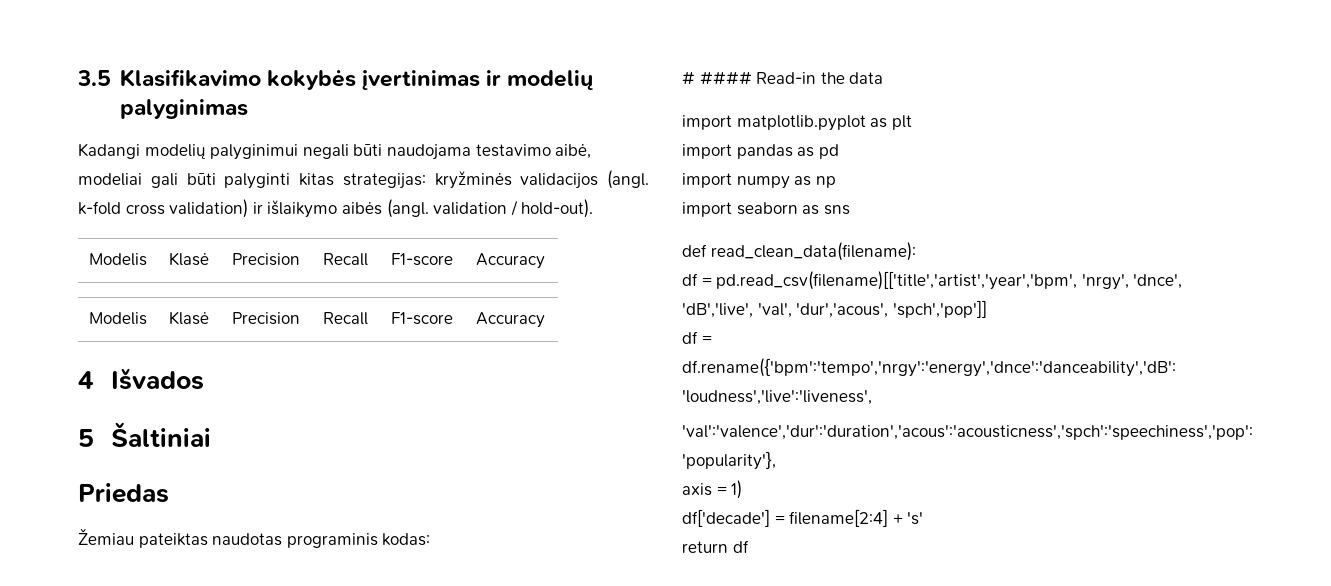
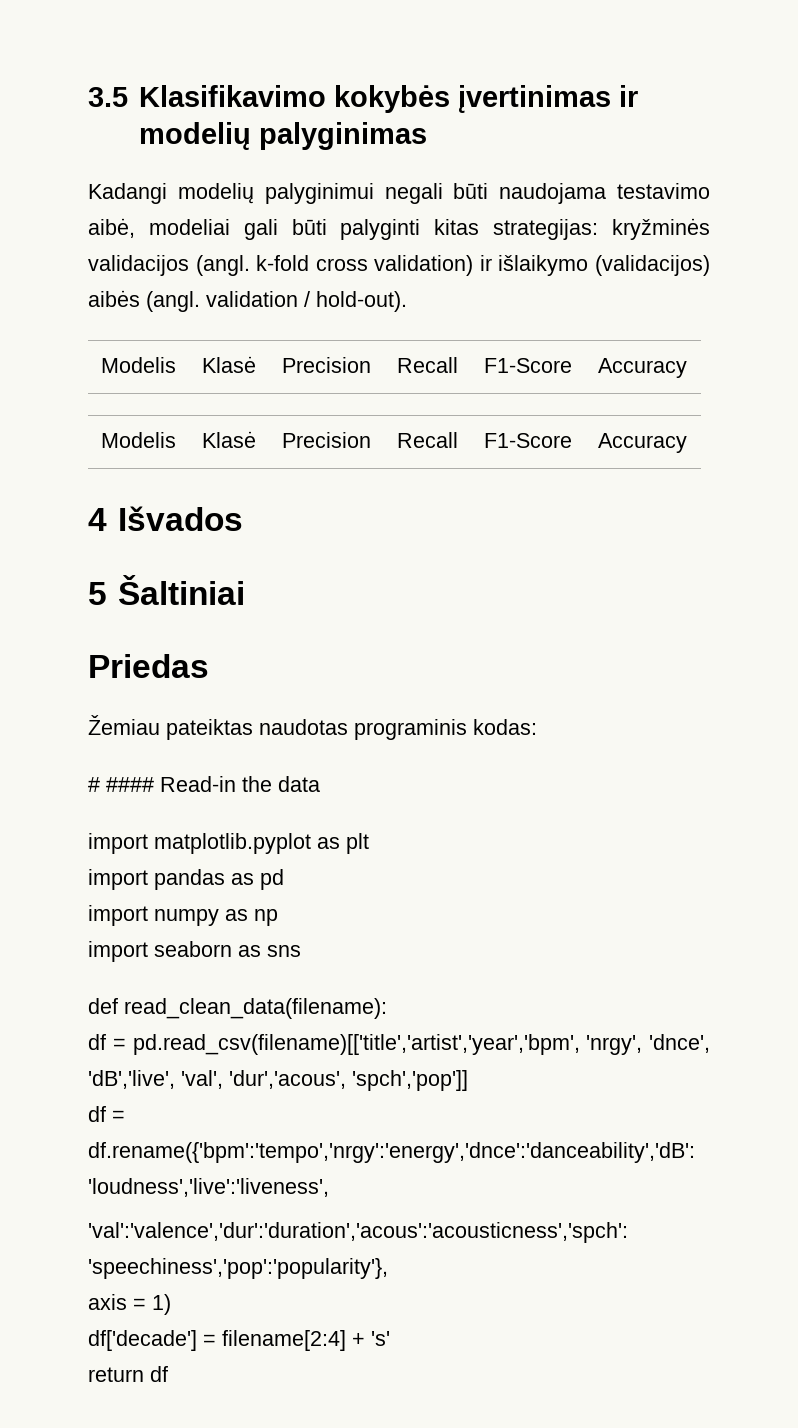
- Kadangi modelių palyginimui negali būti naudojama testavimo aibė, modeliai gali būti palyginti kitas strategijas: kryžminės validacijos (angl. k-fold cross validation) ir išlaikymo aibės (angl. validation / hold-out).
- Modelis | Klasė | Precision | Recall | F1-score | Accuracy
- Modelis | Klasė | Precision | Recall | F1-score | Accuracy
+ Kadangi modelių palyginimui negali būti naudojama testavimo aibė, modeliai gali būti palyginti kitas strategijas: kryžminės validacijos (angl. k-fold cross validation) ir išlaikymo (validacijos) aibės (angl. validation / hold-out).
+ Modelis | Klasė | Precision | Recall | F1-Score | Accuracy
+ Modelis | Klasė | Precision | Recall | F1-Score | Accuracy

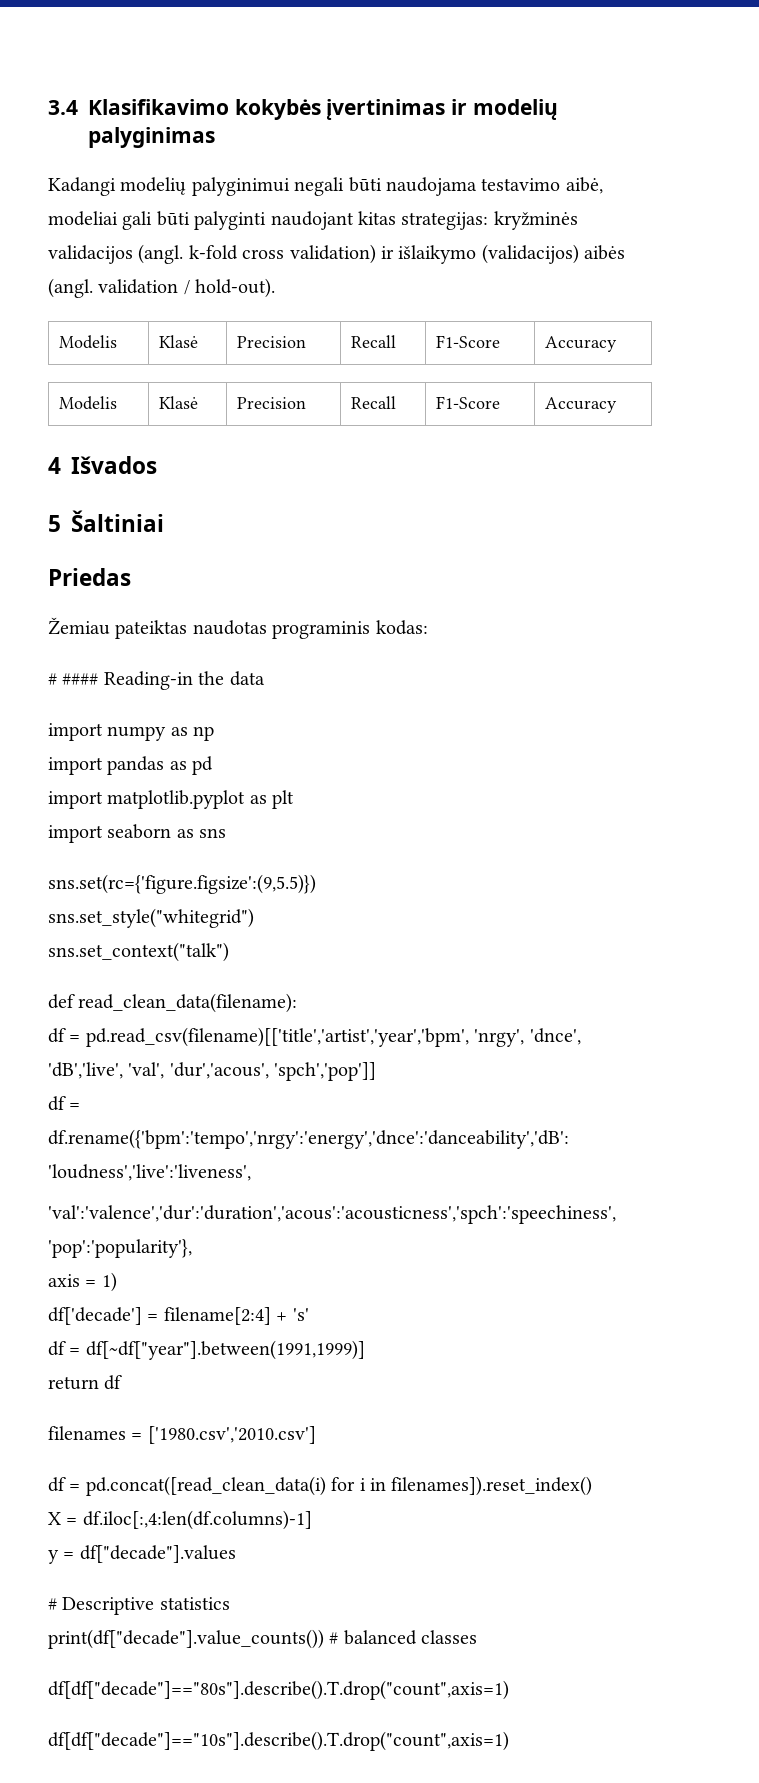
- 3.5 Klasifikavimo kokybės įvertinimas ir modelių palyginimas
+ 3.4 Klasifikavimo kokybės įvertinimas ir modelių palyginimas
- Kadangi modelių palyginimui negali būti naudojama testavimo aibė, modeliai gali būti palyginti kitas strategijas: kryžminės validacijos (angl. k-fold cross validation) ir išlaikymo (validacijos) aibės (angl. validation / hold-out).
+ Kadangi modelių palyginimui negali būti naudojama testavimo aibė, modeliai gali būti palyginti naudojant kitas strategijas: kryžminės validacijos (angl. k-fold cross validation) ir išlaikymo (validacijos) aibės (angl. validation / hold-out).
- # #### Read-in the data
+ # #### Reading-in the data
+ import numpy as np
+ import pandas as pd
  import matplotlib.pyplot as plt
- import pandas as pd
- import numpy as np
+ sns.set(rc={'figure.figsize':(9,5.5)})
+ sns.set_style("whitegrid")
+ sns.set_context("talk")
+ df = df[~df["year"].between(1991,1999)]
+ filenames = ['1980.csv','2010.csv']
+ df = pd.concat([read_clean_data(i) for i in filenames]).reset_index()
+ X = df.iloc[:,4:len(df.columns)-1]
+ y = df["decade"].values
+ # Descriptive statistics
+ print(df["decade"].value_counts()) # balanced classes
+ df[df["decade"]=="80s"].describe().T.drop("count",axis=1)
+ df[df["decade"]=="10s"].describe().T.drop("count",axis=1)

